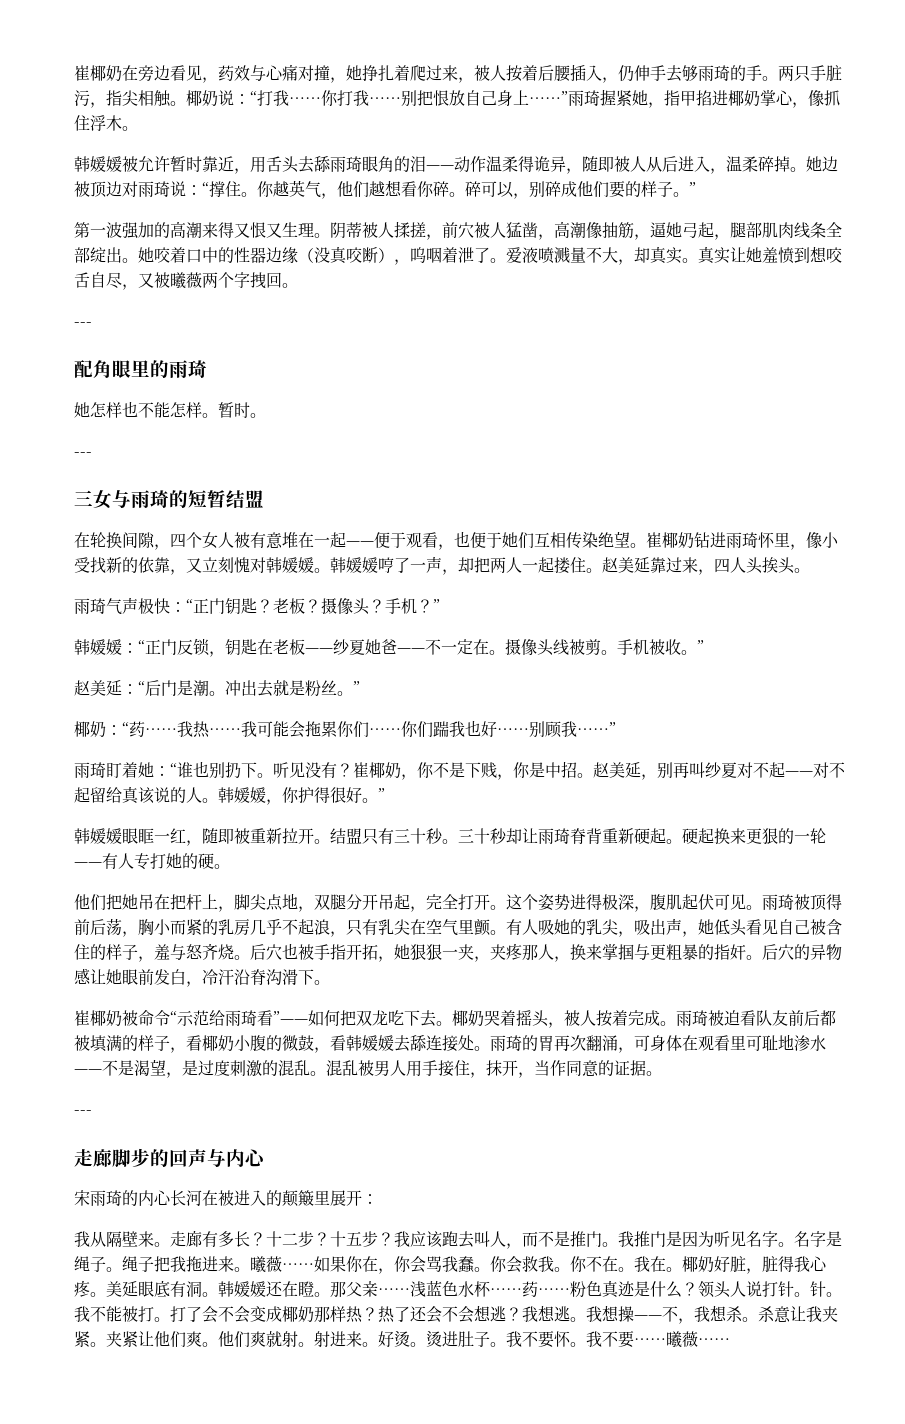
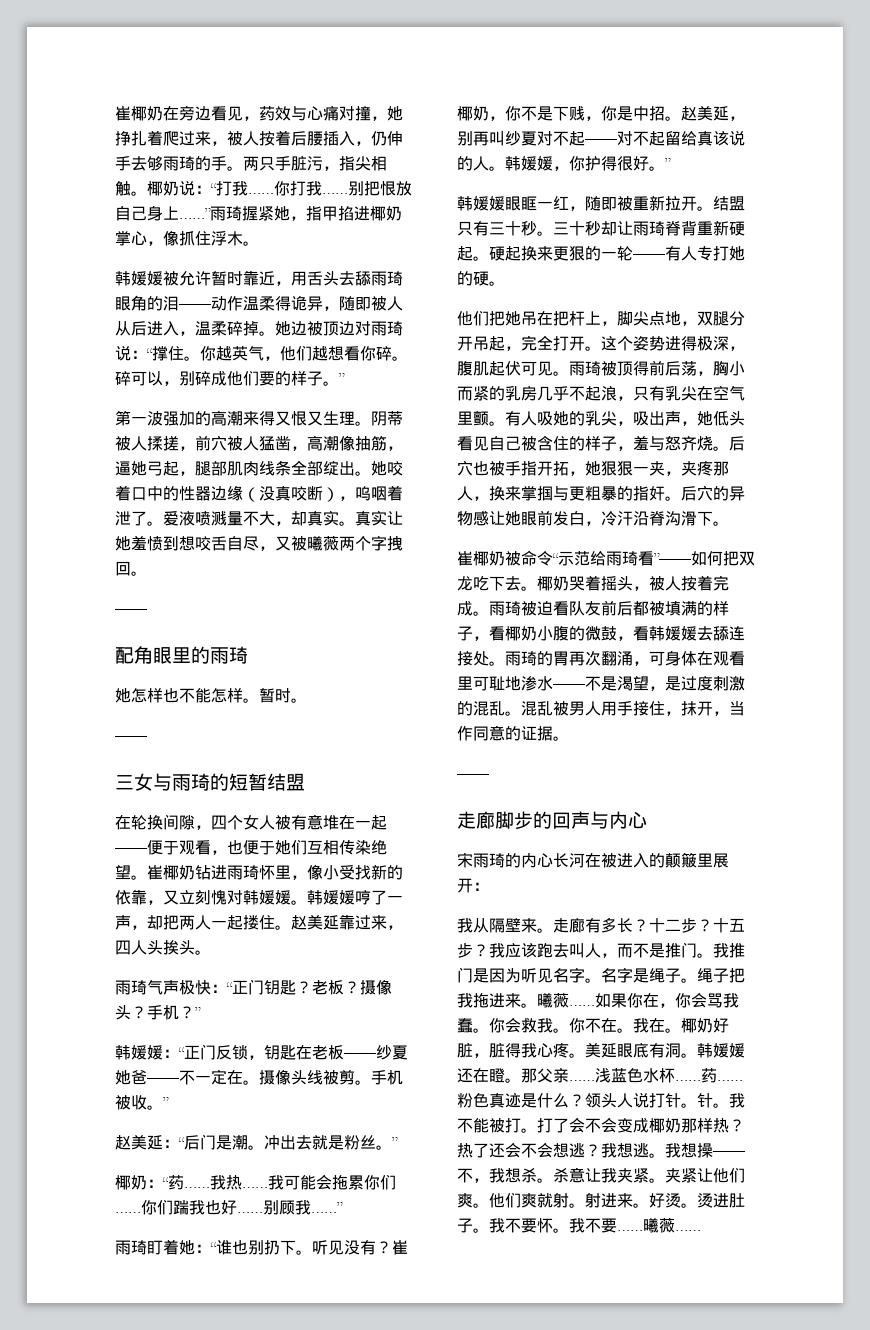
  真实让她羞愤到想咬舌自尽，又被曦薇两个字拽回。
- ---
+ ——
  暂时。
- ---
+ ——
  混乱被男人用手接住，抹开，当作同意的证据。
- ---
+ ——

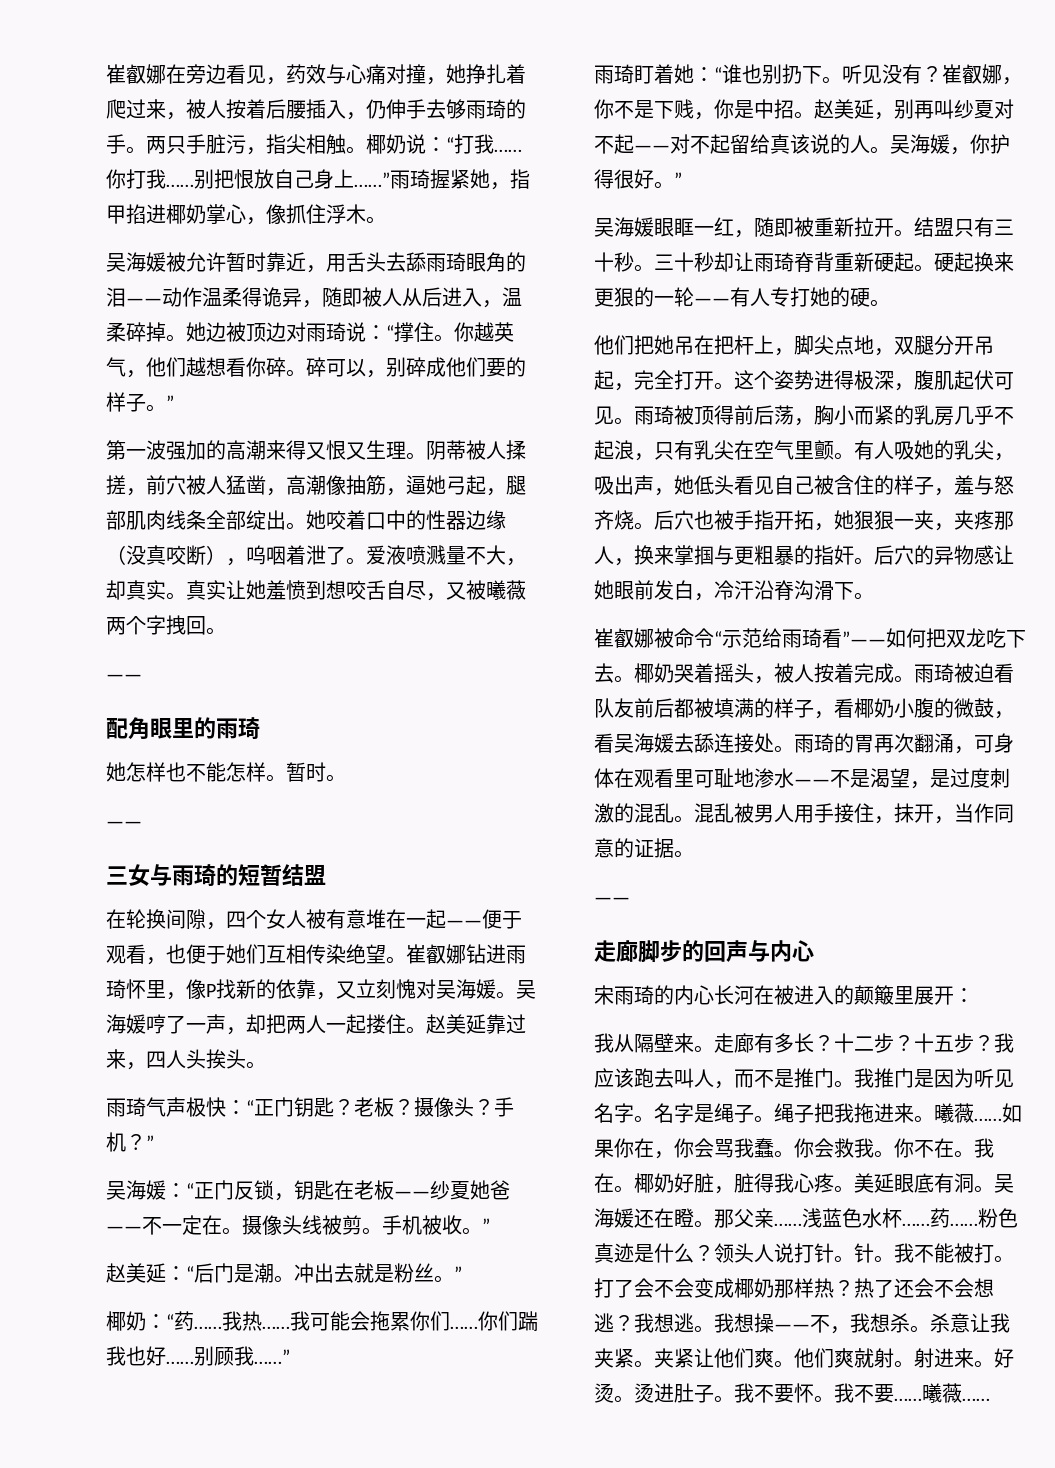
- 崔椰奶在旁边看见，药效与心痛对撞，她挣扎着爬过来，被人按着后腰插入，仍伸手去够雨琦的手。
+ 崔叡娜在旁边看见，药效与心痛对撞，她挣扎着爬过来，被人按着后腰插入，仍伸手去够雨琦的手。
- 韩媛媛被允许暂时靠近，用舌头去舔雨琦眼角的泪——动作温柔得诡异，随即被人从后进入，温柔碎掉。
+ 吴海媛被允许暂时靠近，用舌头去舔雨琦眼角的泪——动作温柔得诡异，随即被人从后进入，温柔碎掉。
- 崔椰奶钻进雨琦怀里，像小受找新的依靠，又立刻愧对韩媛媛。韩媛媛哼了一声，却把两人一起搂住。
+ 崔叡娜钻进雨琦怀里，像P找新的依靠，又立刻愧对吴海媛。吴海媛哼了一声，却把两人一起搂住。
- 韩媛媛：“正门反锁，钥匙在老板——纱夏她爸——不一定在。
+ 吴海媛：“正门反锁，钥匙在老板——纱夏她爸——不一定在。
- 崔椰奶，你不是下贱，你是中招。
+ 崔叡娜，你不是下贱，你是中招。
- 韩媛媛，你护得很好。”
+ 吴海媛，你护得很好。”
- 韩媛媛眼眶一红，随即被重新拉开。
+ 吴海媛眼眶一红，随即被重新拉开。
- 崔椰奶被命令“示范给雨琦看”——如何把双龙吃下去。
+ 崔叡娜被命令“示范给雨琦看”——如何把双龙吃下去。
- 雨琦被迫看队友前后都被填满的样子，看椰奶小腹的微鼓，看韩媛媛去舔连接处。
+ 雨琦被迫看队友前后都被填满的样子，看椰奶小腹的微鼓，看吴海媛去舔连接处。
- 韩媛媛还在瞪。
+ 吴海媛还在瞪。

